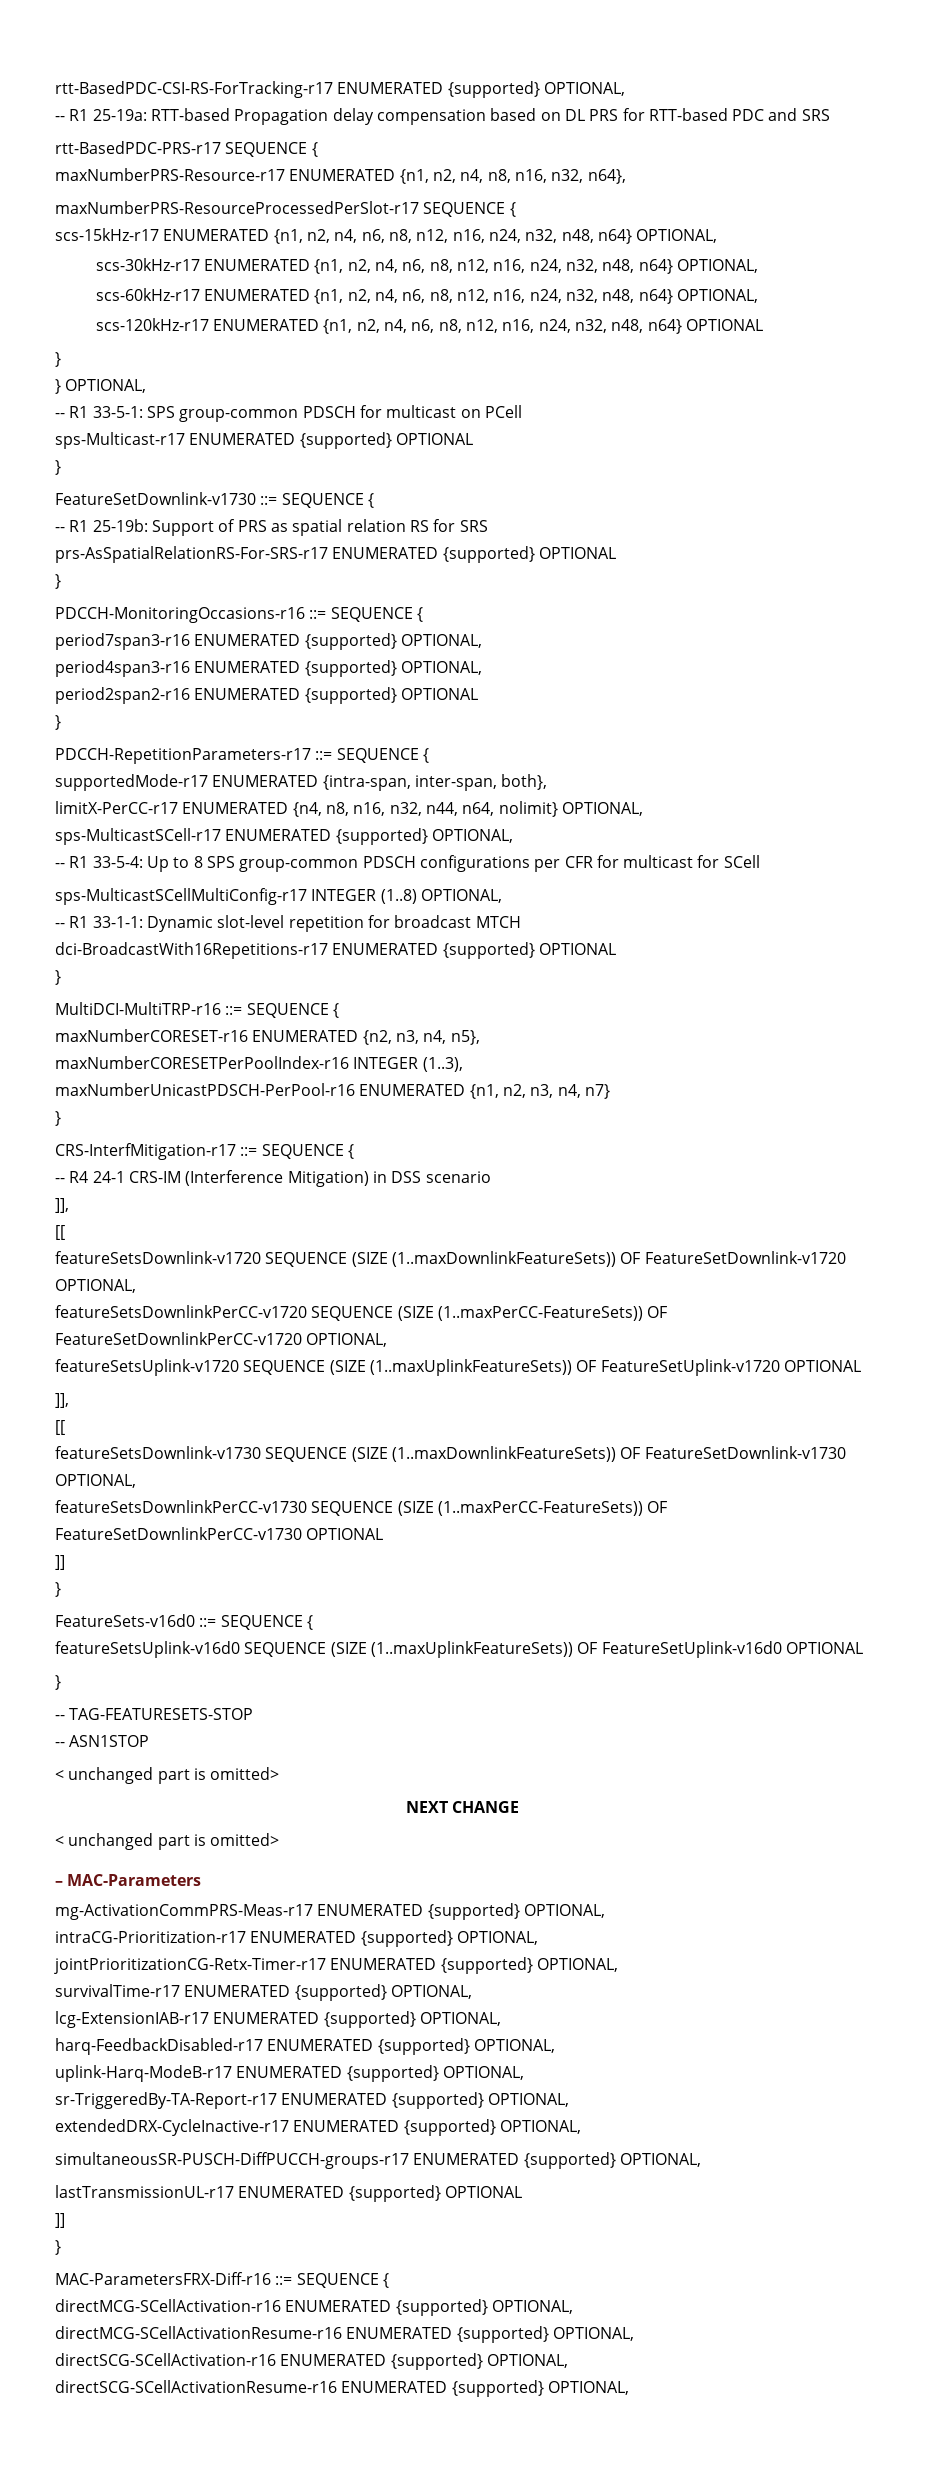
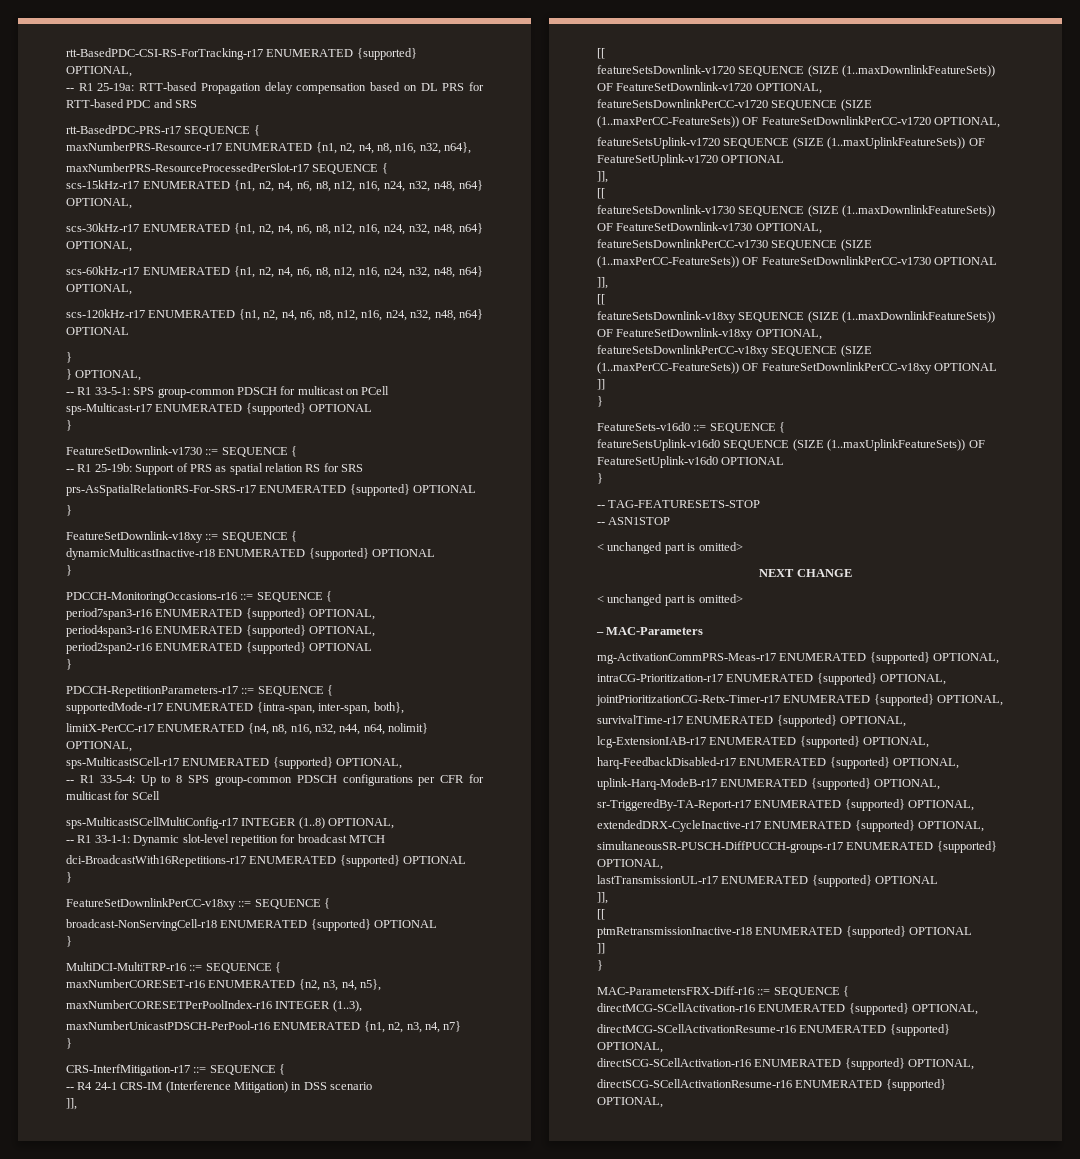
+ FeatureSetDownlink-v18xy ::= SEQUENCE {
+ dynamicMulticastInactive-r18 ENUMERATED {supported} OPTIONAL
+ }
+ FeatureSetDownlinkPerCC-v18xy ::= SEQUENCE {
+ broadcast-NonServingCell-r18 ENUMERATED {supported} OPTIONAL
+ }
  featureSetsDownlinkPerCC-v1730 SEQUENCE (SIZE (1..maxPerCC-FeatureSets)) OF FeatureSetDownlinkPerCC-v1730 OPTIONAL
+ ]],
+ [[
+ featureSetsDownlink-v18xy SEQUENCE (SIZE (1..maxDownlinkFeatureSets)) OF FeatureSetDownlink-v18xy OPTIONAL,
+ featureSetsDownlinkPerCC-v18xy SEQUENCE (SIZE (1..maxPerCC-FeatureSets)) OF FeatureSetDownlinkPerCC-v18xy OPTIONAL
  lastTransmissionUL-r17 ENUMERATED {supported} OPTIONAL
+ ]],
+ [[
+ ptmRetransmissionInactive-r18 ENUMERATED {supported} OPTIONAL

